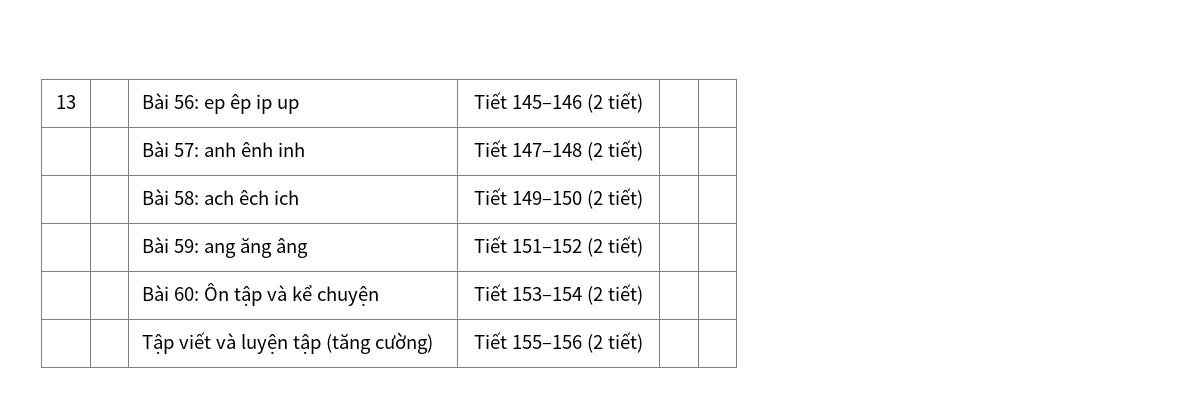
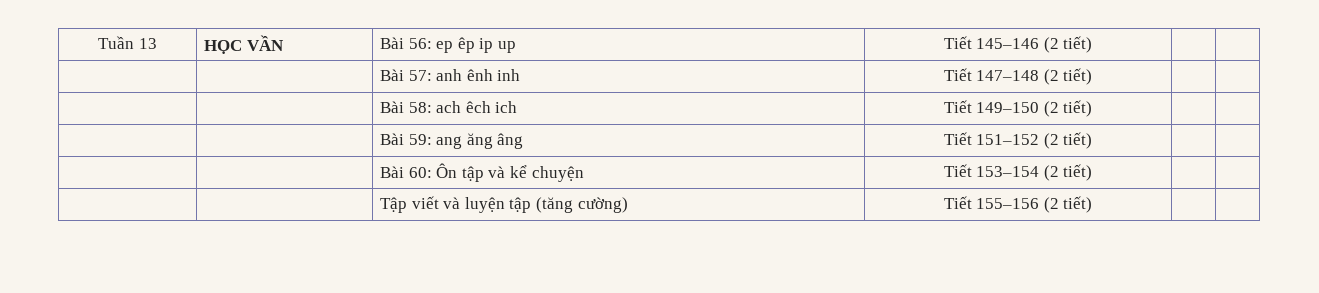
- 13 | | Bài 56: ep êp ip up | Tiết 145–146 (2 tiết) | |
+ Tuần 13 | HỌC VẦN | Bài 56: ep êp ip up | Tiết 145–146 (2 tiết) | |

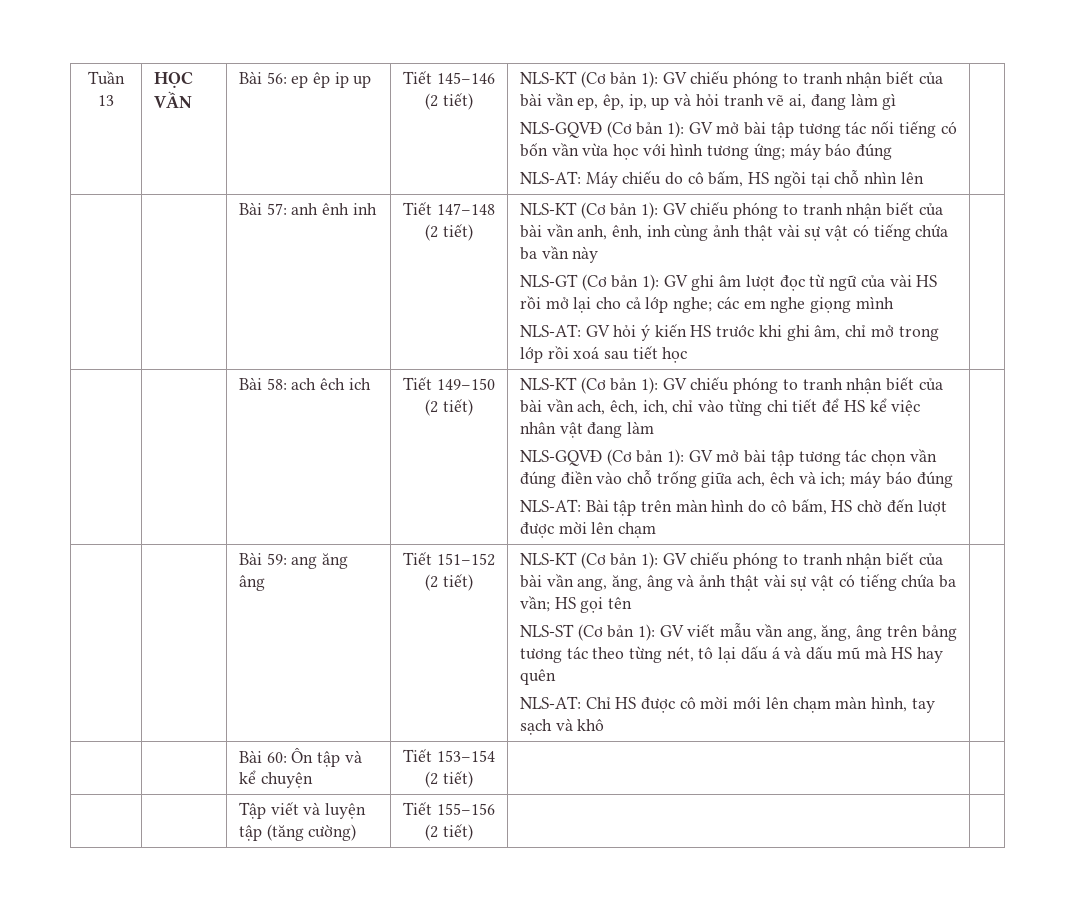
+ NLS-KT (Cơ bản 1): GV chiếu phóng to tranh nhận biết của bài vần ep, êp, ip, up và hỏi tranh vẽ ai, đang làm gì
+ NLS-GQVĐ (Cơ bản 1): GV mở bài tập tương tác nối tiếng có bốn vần vừa học với hình tương ứng; máy báo đúng
+ NLS-AT: Máy chiếu do cô bấm, HS ngồi tại chỗ nhìn lên
+ NLS-KT (Cơ bản 1): GV chiếu phóng to tranh nhận biết của bài vần anh, ênh, inh cùng ảnh thật vài sự vật có tiếng chứa ba vần này
+ NLS-GT (Cơ bản 1): GV ghi âm lượt đọc từ ngữ của vài HS rồi mở lại cho cả lớp nghe; các em nghe giọng mình
+ NLS-AT: GV hỏi ý kiến HS trước khi ghi âm, chỉ mở trong lớp rồi xoá sau tiết học
+ NLS-KT (Cơ bản 1): GV chiếu phóng to tranh nhận biết của bài vần ach, êch, ich, chỉ vào từng chi tiết để HS kể việc nhân vật đang làm
+ NLS-GQVĐ (Cơ bản 1): GV mở bài tập tương tác chọn vần đúng điền vào chỗ trống giữa ach, êch và ich; máy báo đúng
+ NLS-AT: Bài tập trên màn hình do cô bấm, HS chờ đến lượt được mời lên chạm
+ NLS-KT (Cơ bản 1): GV chiếu phóng to tranh nhận biết của bài vần ang, ăng, âng và ảnh thật vài sự vật có tiếng chứa ba vần; HS gọi tên
+ NLS-ST (Cơ bản 1): GV viết mẫu vần ang, ăng, âng trên bảng tương tác theo từng nét, tô lại dấu á và dấu mũ mà HS hay quên
+ NLS-AT: Chỉ HS được cô mời mới lên chạm màn hình, tay sạch và khô

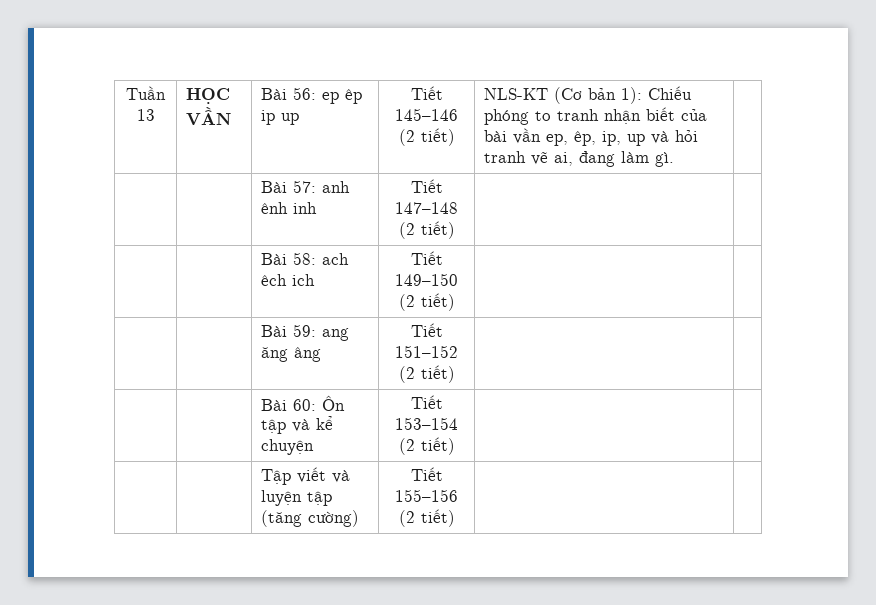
- NLS-KT (Cơ bản 1): GV chiếu phóng to tranh nhận biết của bài vần ep, êp, ip, up và hỏi tranh vẽ ai, đang làm gì
- NLS-GQVĐ (Cơ bản 1): GV mở bài tập tương tác nối tiếng có bốn vần vừa học với hình tương ứng; máy báo đúng
- NLS-AT: Máy chiếu do cô bấm, HS ngồi tại chỗ nhìn lên
+ NLS-KT (Cơ bản 1): Chiếu phóng to tranh nhận biết của bài vần ep, êp, ip, up và hỏi tranh vẽ ai, đang làm gì.
- NLS-KT (Cơ bản 1): GV chiếu phóng to tranh nhận biết của bài vần anh, ênh, inh cùng ảnh thật vài sự vật có tiếng chứa ba vần này
- NLS-GT (Cơ bản 1): GV ghi âm lượt đọc từ ngữ của vài HS rồi mở lại cho cả lớp nghe; các em nghe giọng mình
- NLS-AT: GV hỏi ý kiến HS trước khi ghi âm, chỉ mở trong lớp rồi xoá sau tiết học
- NLS-KT (Cơ bản 1): GV chiếu phóng to tranh nhận biết của bài vần ach, êch, ich, chỉ vào từng chi tiết để HS kể việc nhân vật đang làm
- NLS-GQVĐ (Cơ bản 1): GV mở bài tập tương tác chọn vần đúng điền vào chỗ trống giữa ach, êch và ich; máy báo đúng
- NLS-AT: Bài tập trên màn hình do cô bấm, HS chờ đến lượt được mời lên chạm
- NLS-KT (Cơ bản 1): GV chiếu phóng to tranh nhận biết của bài vần ang, ăng, âng và ảnh thật vài sự vật có tiếng chứa ba vần; HS gọi tên
- NLS-ST (Cơ bản 1): GV viết mẫu vần ang, ăng, âng trên bảng tương tác theo từng nét, tô lại dấu á và dấu mũ mà HS hay quên
- NLS-AT: Chỉ HS được cô mời mới lên chạm màn hình, tay sạch và khô

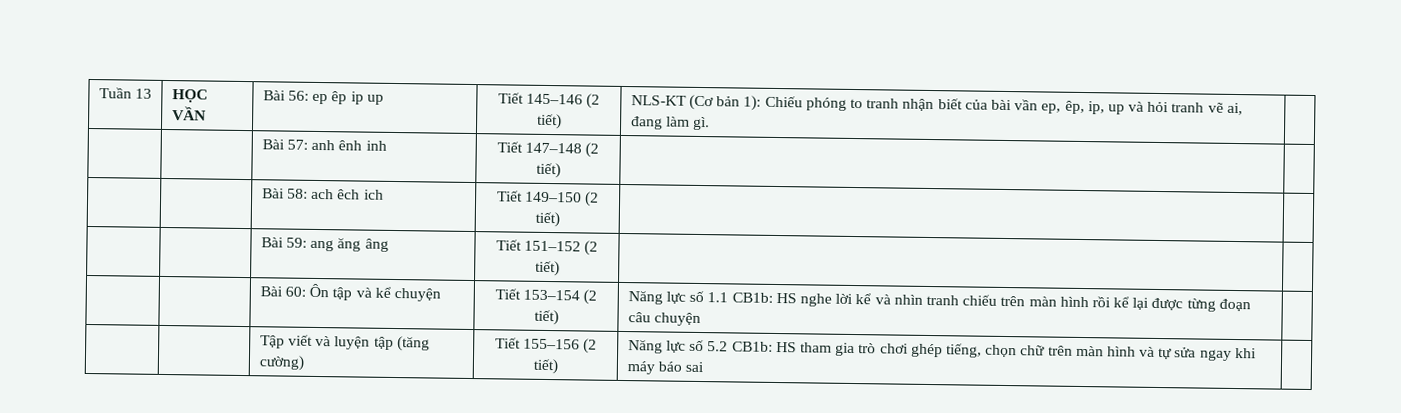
- | | Bài 60: Ôn tập và kể chuyện | Tiết 153–154 (2 tiết) | |
+ | | Bài 60: Ôn tập và kể chuyện | Tiết 153–154 (2 tiết) | Năng lực số 1.1 CB1b: HS nghe lời kể và nhìn tranh chiếu trên màn hình rồi kể lại được từng đoạn câu chuyện |
- | | Tập viết và luyện tập (tăng cường) | Tiết 155–156 (2 tiết) | |
+ | | Tập viết và luyện tập (tăng cường) | Tiết 155–156 (2 tiết) | Năng lực số 5.2 CB1b: HS tham gia trò chơi ghép tiếng, chọn chữ trên màn hình và tự sửa ngay khi máy báo sai |

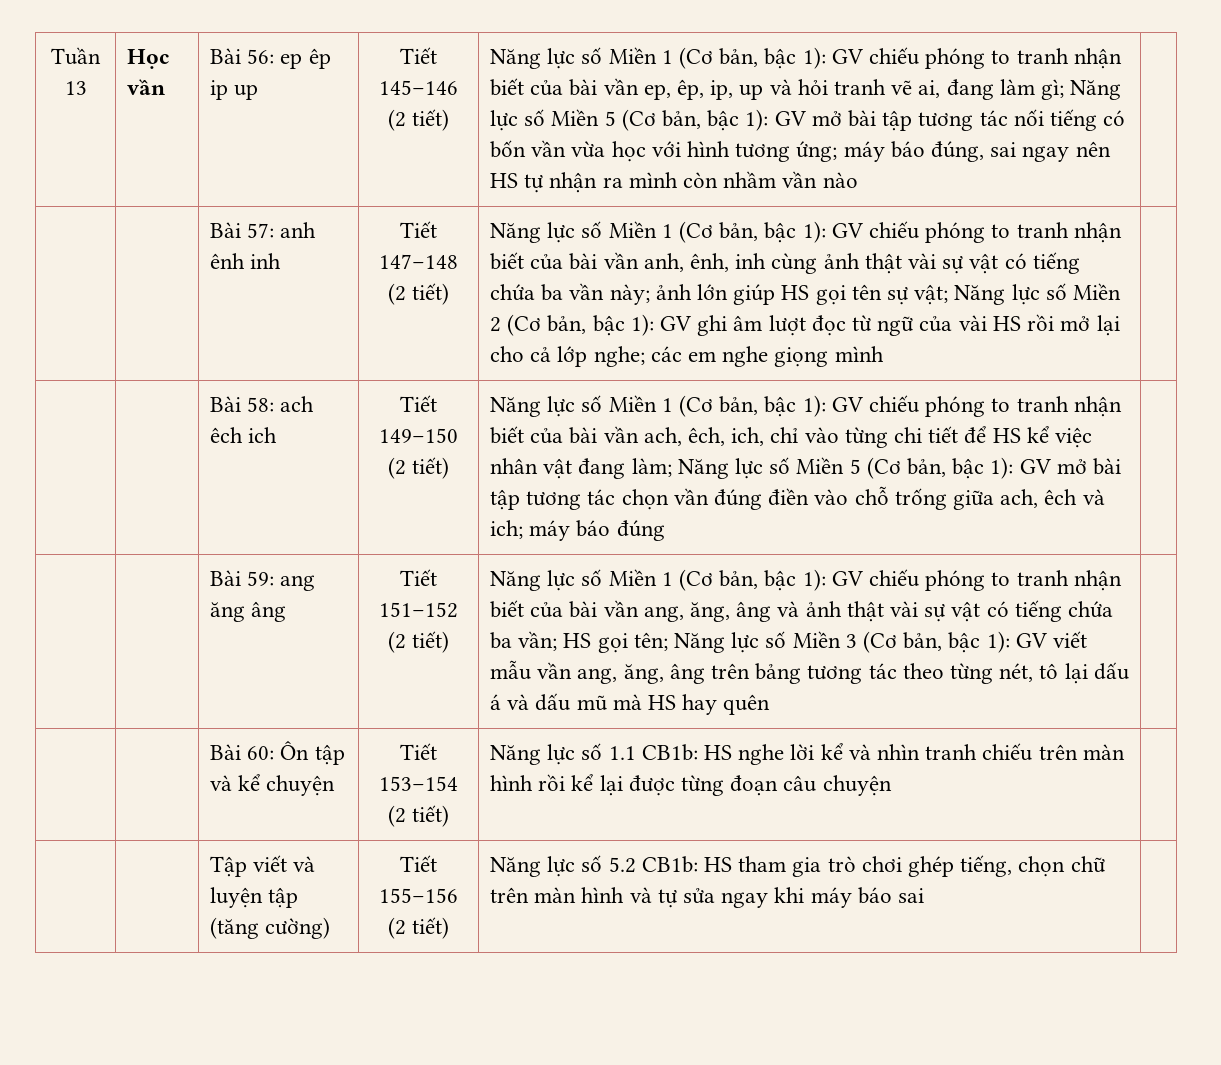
- HỌC VẦN
+ Học vần
- NLS-KT (Cơ bản 1): Chiếu phóng to tranh nhận biết của bài vần ep, êp, ip, up và hỏi tranh vẽ ai, đang làm gì.
+ Năng lực số Miền 1 (Cơ bản, bậc 1): GV chiếu phóng to tranh nhận biết của bài vần ep, êp, ip, up và hỏi tranh vẽ ai, đang làm gì; Năng lực số Miền 5 (Cơ bản, bậc 1): GV mở bài tập tương tác nối tiếng có bốn vần vừa học với hình tương ứng; máy báo đúng, sai ngay nên HS tự nhận ra mình còn nhầm vần nào
+ Năng lực số Miền 1 (Cơ bản, bậc 1): GV chiếu phóng to tranh nhận biết của bài vần anh, ênh, inh cùng ảnh thật vài sự vật có tiếng chứa ba vần này; ảnh lớn giúp HS gọi tên sự vật; Năng lực số Miền 2 (Cơ bản, bậc 1): GV ghi âm lượt đọc từ ngữ của vài HS rồi mở lại cho cả lớp nghe; các em nghe giọng mình
+ Năng lực số Miền 1 (Cơ bản, bậc 1): GV chiếu phóng to tranh nhận biết của bài vần ach, êch, ich, chỉ vào từng chi tiết để HS kể việc nhân vật đang làm; Năng lực số Miền 5 (Cơ bản, bậc 1): GV mở bài tập tương tác chọn vần đúng điền vào chỗ trống giữa ach, êch và ich; máy báo đúng
+ Năng lực số Miền 1 (Cơ bản, bậc 1): GV chiếu phóng to tranh nhận biết của bài vần ang, ăng, âng và ảnh thật vài sự vật có tiếng chứa ba vần; HS gọi tên; Năng lực số Miền 3 (Cơ bản, bậc 1): GV viết mẫu vần ang, ăng, âng trên bảng tương tác theo từng nét, tô lại dấu á và dấu mũ mà HS hay quên

